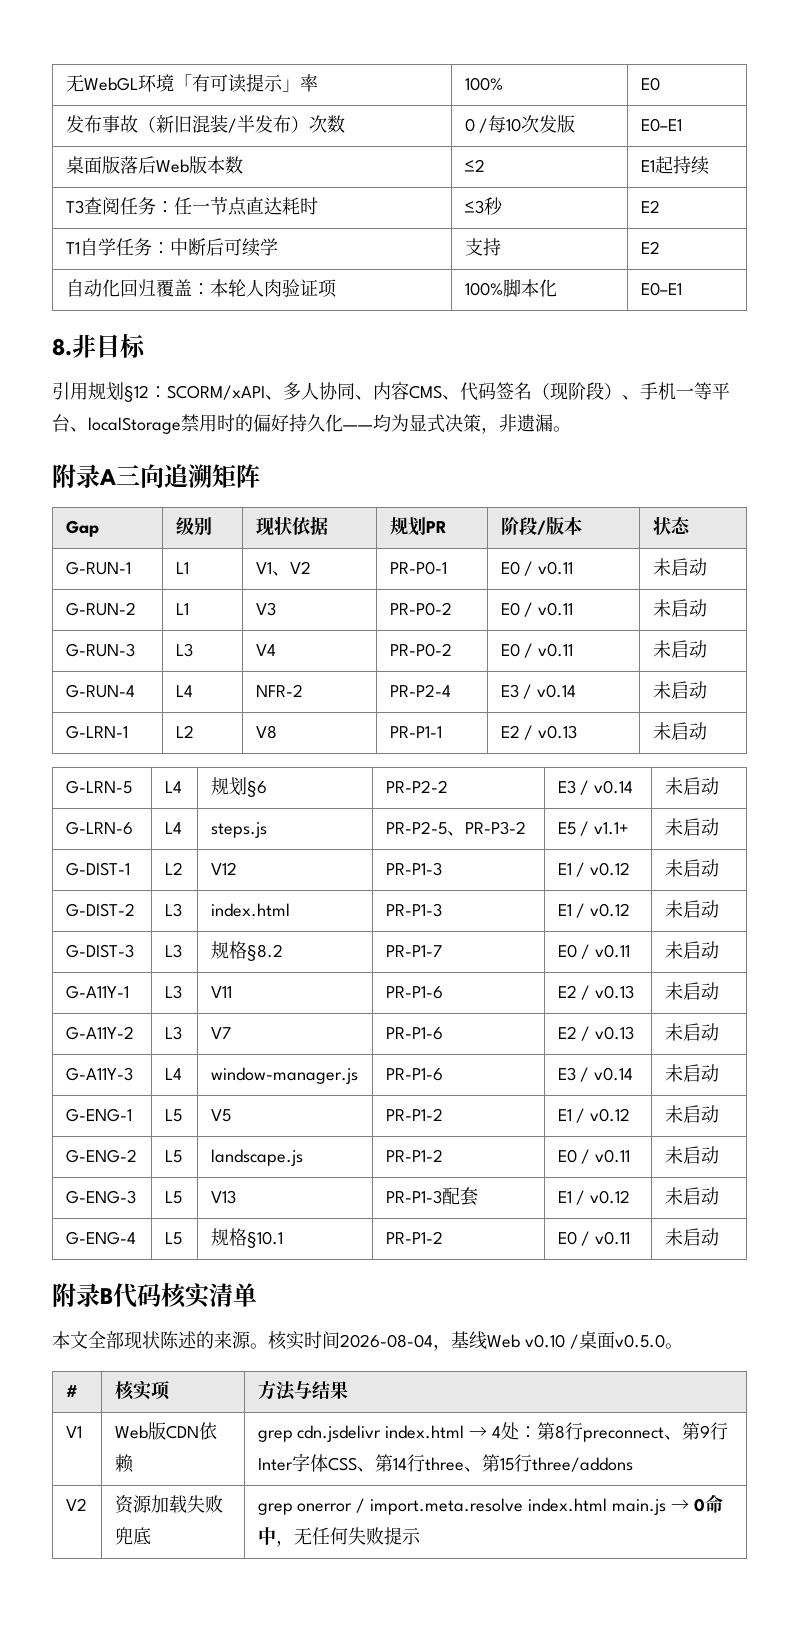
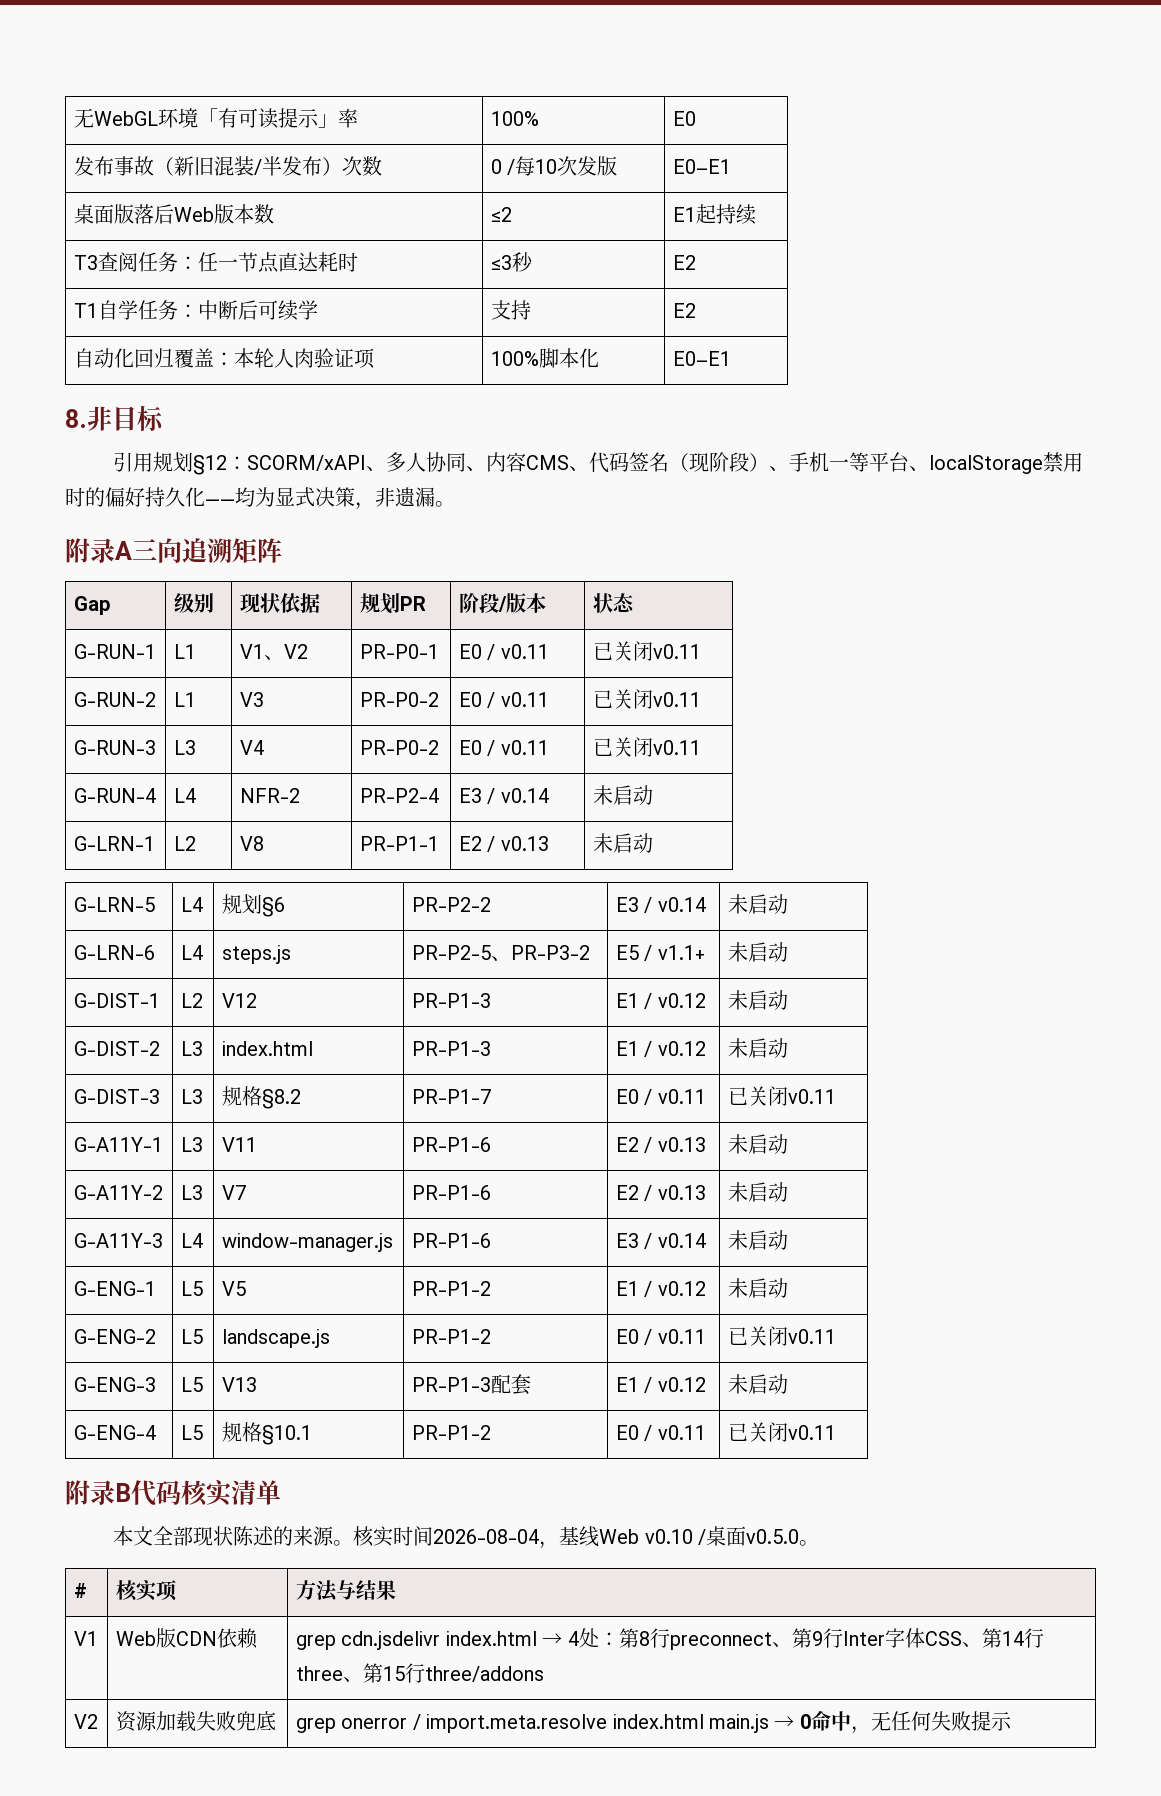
- G-RUN-1 | L1 | V1、V2 | PR-P0-1 | E0 / v0.11 | 未启动
+ G-RUN-1 | L1 | V1、V2 | PR-P0-1 | E0 / v0.11 | 已关闭v0.11
- G-RUN-2 | L1 | V3 | PR-P0-2 | E0 / v0.11 | 未启动
+ G-RUN-2 | L1 | V3 | PR-P0-2 | E0 / v0.11 | 已关闭v0.11
- G-RUN-3 | L3 | V4 | PR-P0-2 | E0 / v0.11 | 未启动
+ G-RUN-3 | L3 | V4 | PR-P0-2 | E0 / v0.11 | 已关闭v0.11
- G-DIST-3 | L3 | 规格§8.2 | PR-P1-7 | E0 / v0.11 | 未启动
+ G-DIST-3 | L3 | 规格§8.2 | PR-P1-7 | E0 / v0.11 | 已关闭v0.11
- G-ENG-2 | L5 | landscape.js | PR-P1-2 | E0 / v0.11 | 未启动
+ G-ENG-2 | L5 | landscape.js | PR-P1-2 | E0 / v0.11 | 已关闭v0.11
- G-ENG-4 | L5 | 规格§10.1 | PR-P1-2 | E0 / v0.11 | 未启动
+ G-ENG-4 | L5 | 规格§10.1 | PR-P1-2 | E0 / v0.11 | 已关闭v0.11

